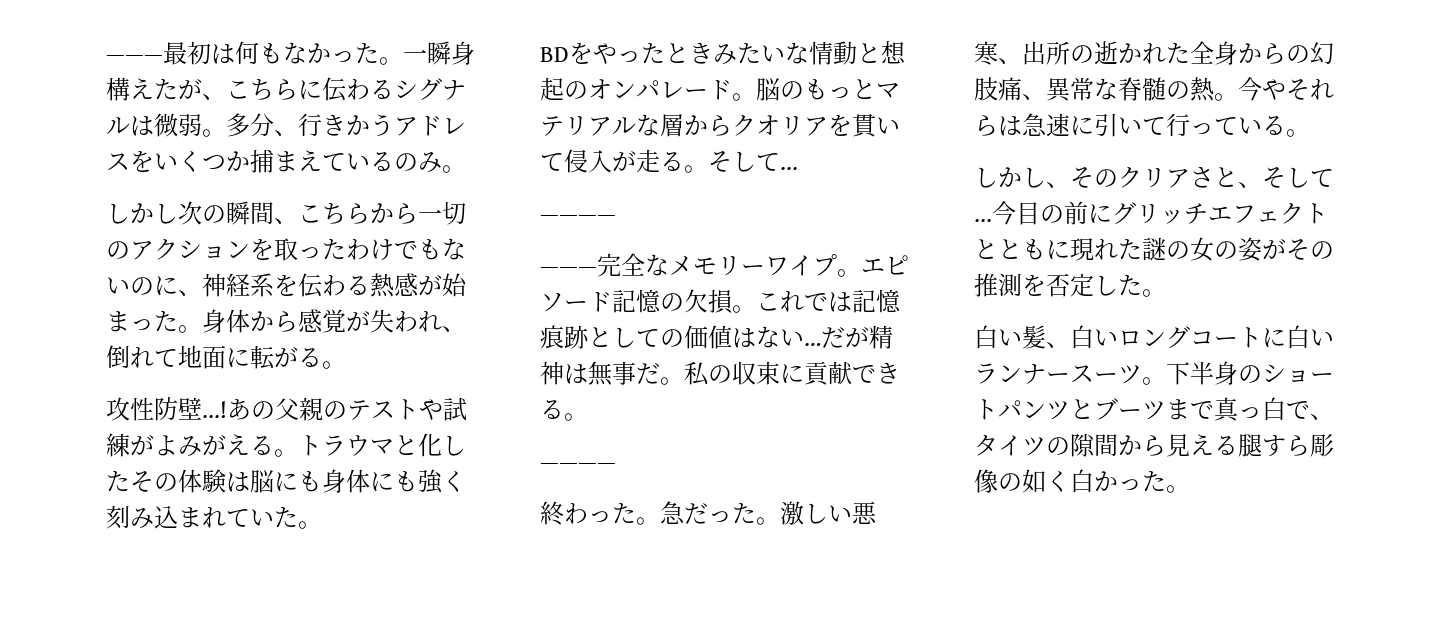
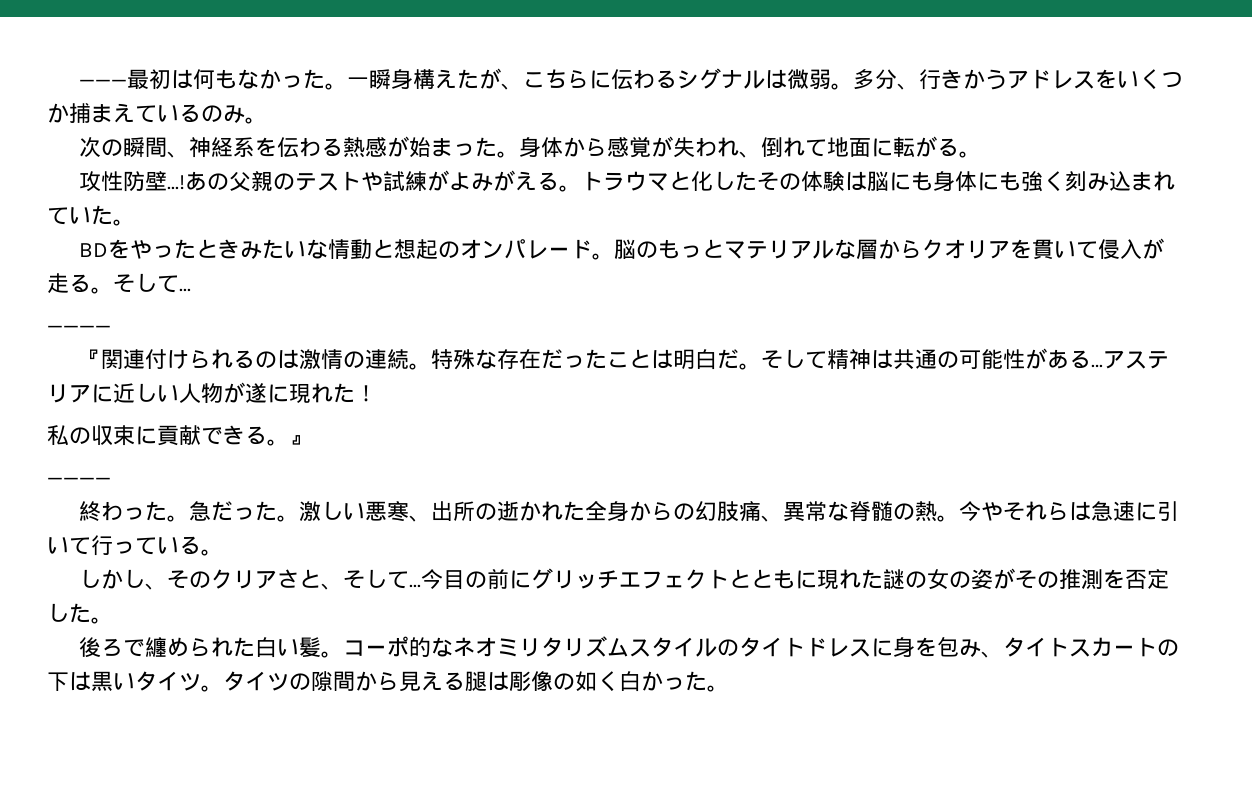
- しかし次の瞬間、こちらから一切のアクションを取ったわけでもないのに、神経系を伝わる熱感が始まった。
+ 次の瞬間、神経系を伝わる熱感が始まった。
- ———完全なメモリーワイプ。エピソード記憶の欠損。これでは記憶痕跡としての価値はない…だが精神は無事だ。私の収束に貢献できる。
+ 『関連付けられるのは激情の連続。特殊な存在だったことは明白だ。そして精神は共通の可能性がある…アステリアに近しい人物が遂に現れた！
+ 私の収束に貢献できる。』
- 白い髪、白いロングコートに白いランナースーツ。下半身のショートパンツとブーツまで真っ白で、タイツの隙間から見える腿すら彫像の如く白かった。
+ 後ろで纏められた白い髪。コーポ的なネオミリタリズムスタイルのタイトドレスに身を包み、タイトスカートの下は黒いタイツ。タイツの隙間から見える腿は彫像の如く白かった。

